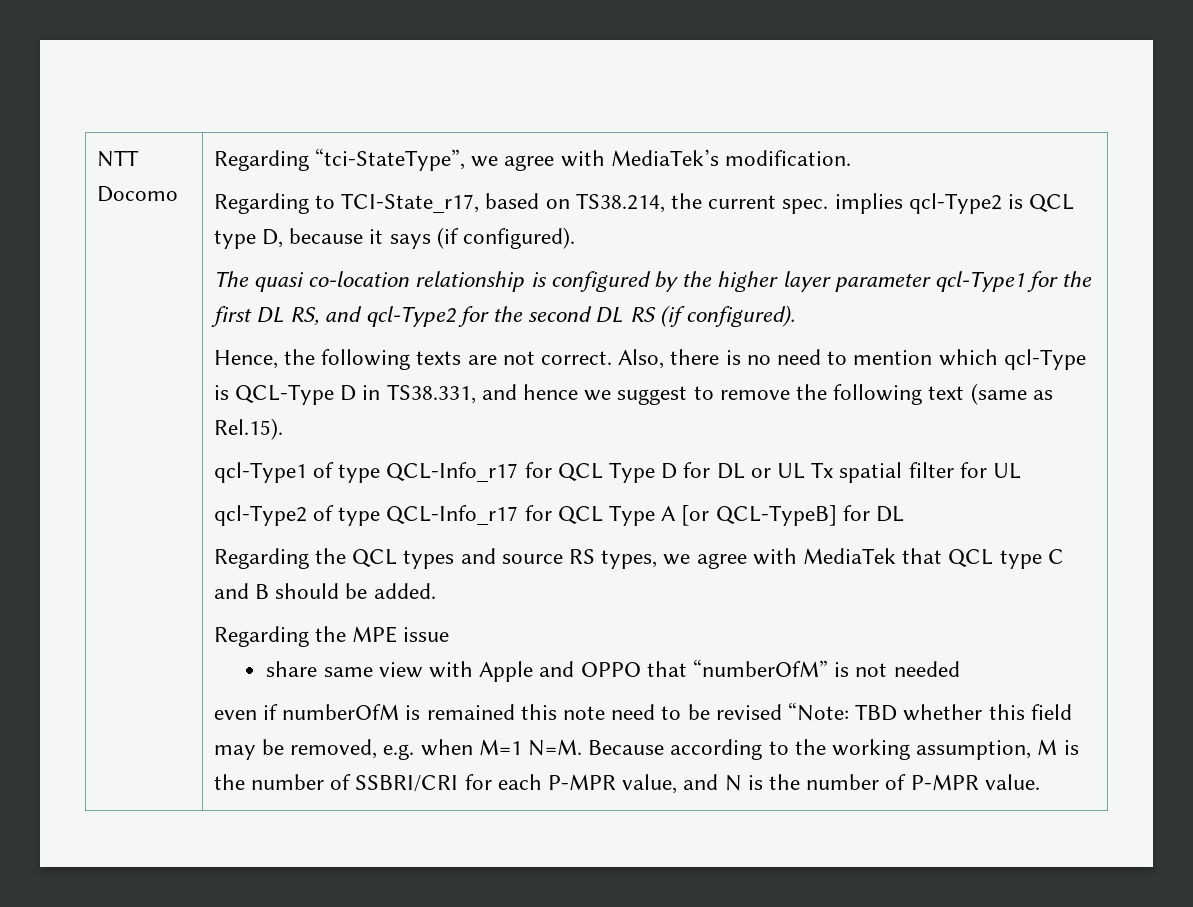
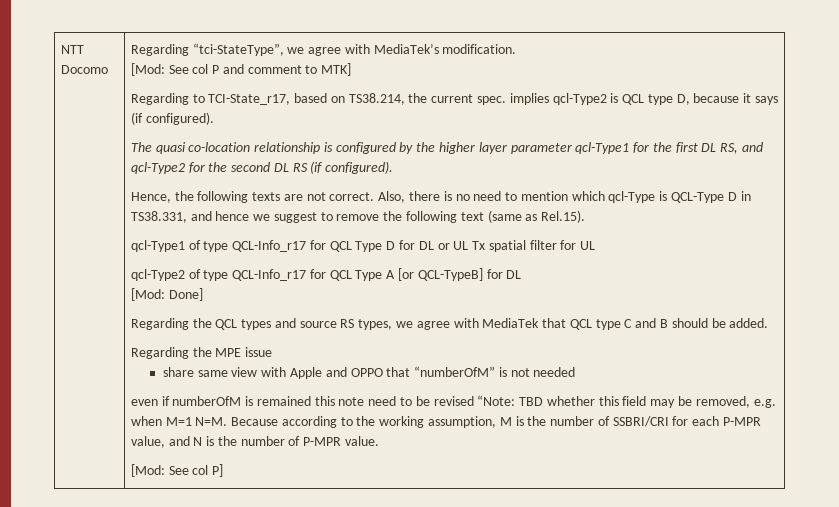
+ [Mod: See col P and comment to MTK]
+ [Mod: Done]
+ [Mod: See col P]

